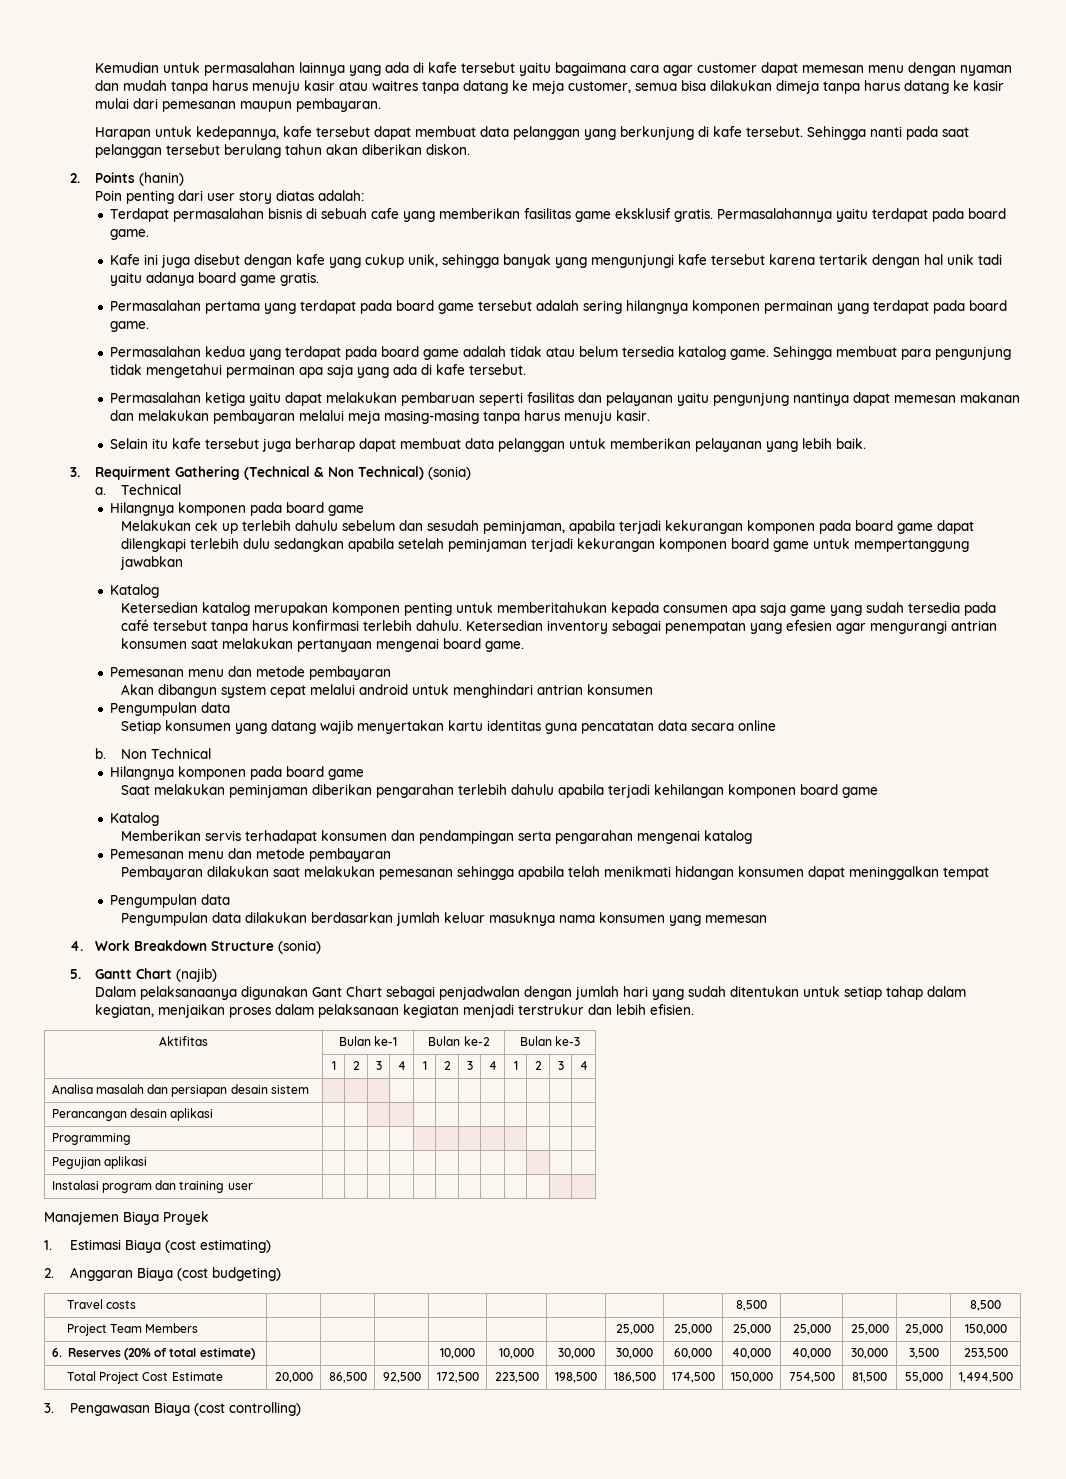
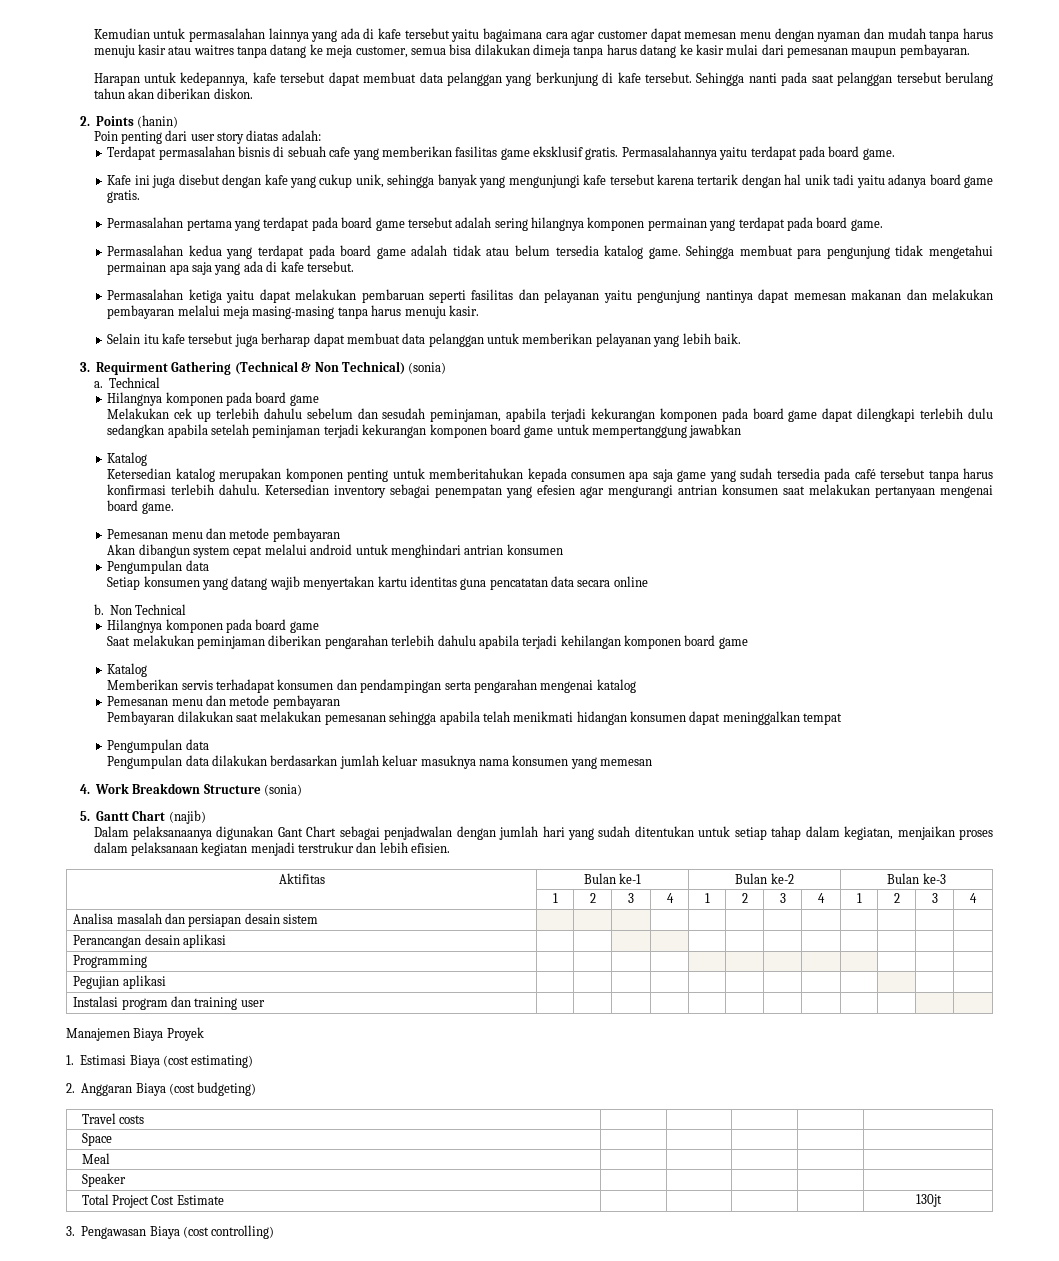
- Travel costs | | | | | | | | | 8,500 | | | | 8,500
- Project Team Members | | | | | | | 25,000 | 25,000 | 25,000 | 25,000 | 25,000 | 25,000 | 150,000
- 6. Reserves (20% of total estimate) | | | | 10,000 | 10,000 | 30,000 | 30,000 | 60,000 | 40,000 | 40,000 | 30,000 | 3,500 | 253,500
- Total Project Cost Estimate | 20,000 | 86,500 | 92,500 | 172,500 | 223,500 | 198,500 | 186,500 | 174,500 | 150,000 | 754,500 | 81,500 | 55,000 | 1,494,500
+ Travel costs | | | | |
+ Space | | | | |
+ Meal | | | | |
+ Speaker | | | | |
+ Total Project Cost Estimate | | | | | 130jt

